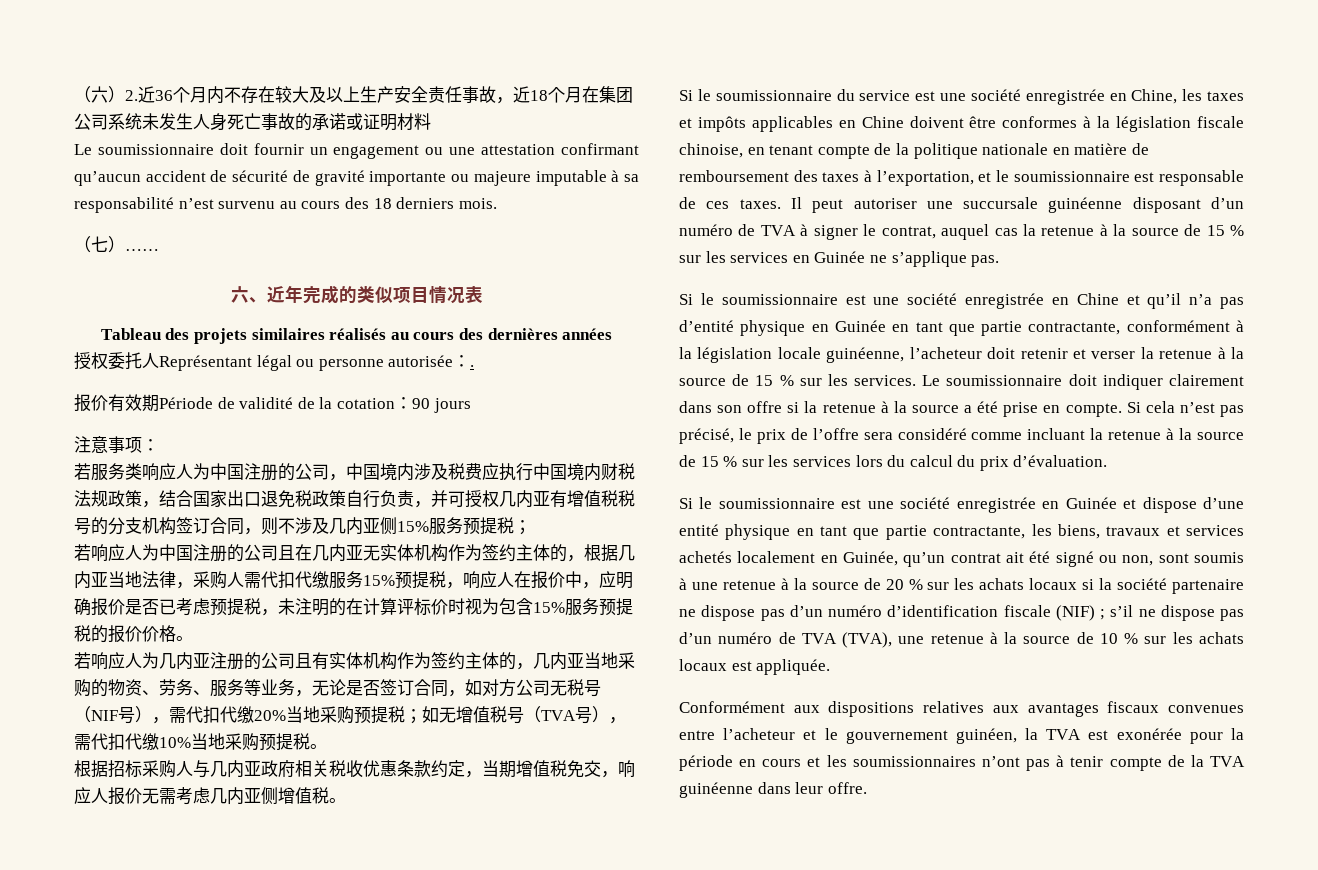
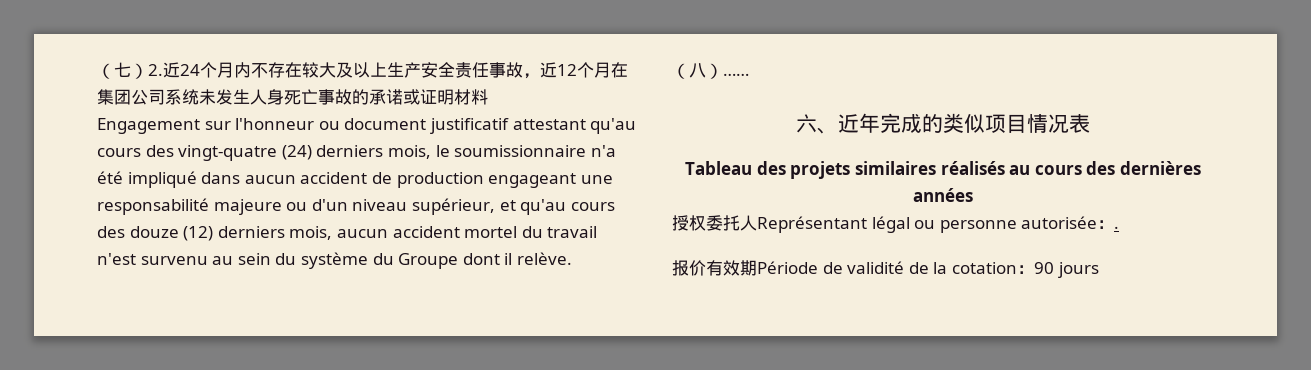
- （六）2.近36个月内不存在较大及以上生产安全责任事故，近18个月在集团公司系统未发生人身死亡事故的承诺或证明材料
+ （七）2.近24个月内不存在较大及以上生产安全责任事故，近12个月在集团公司系统未发生人身死亡事故的承诺或证明材料
- Le soumissionnaire doit fournir un engagement ou une attestation confirmant qu’aucun accident de sécurité de gravité importante ou majeure imputable à sa responsabilité n’est survenu au cours des 18 derniers mois.
- （七）……
+ Engagement sur l'honneur ou document justificatif attestant qu'au cours des vingt-quatre (24) derniers mois, le soumissionnaire n'a été impliqué dans aucun accident de production engageant une responsabilité majeure ou d'un niveau supérieur, et qu'au cours des douze (12) derniers mois, aucun accident mortel du travail n'est survenu au sein du système du Groupe dont il relève.
+ （八）……
- 注意事项：
- 若服务类响应人为中国注册的公司，中国境内涉及税费应执行中国境内财税法规政策，结合国家出口退免税政策自行负责，并可授权几内亚有增值税税号的分支机构签订合同，则不涉及几内亚侧15%服务预提税；
- 若响应人为中国注册的公司且在几内亚无实体机构作为签约主体的，根据几内亚当地法律，采购人需代扣代缴服务15%预提税，响应人在报价中，应明确报价是否已考虑预提税，未注明的在计算评标价时视为包含15%服务预提税的报价价格。
- 若响应人为几内亚注册的公司且有实体机构作为签约主体的，几内亚当地采购的物资、劳务、服务等业务，无论是否签订合同，如对方公司无税号（NIF号），需代扣代缴20%当地采购预提税；如无增值税号（TVA号），需代扣代缴10%当地采购预提税。
- 根据招标采购人与几内亚政府相关税收优惠条款约定，当期增值税免交，响应人报价无需考虑几内亚侧增值税。
- Si le soumissionnaire du service est une société enregistrée en Chine, les taxes et impôts applicables en Chine doivent être conformes à la législation fiscale chinoise, en tenant compte de la politique nationale en matière de remboursement des taxes à l’exportation, et le soumissionnaire est responsable de ces taxes. Il peut autoriser une succursale guinéenne disposant d’un numéro de TVA à signer le contrat, auquel cas la retenue à la source de 15 % sur les services en Guinée ne s’applique pas.
- Si le soumissionnaire est une société enregistrée en Chine et qu’il n’a pas d’entité physique en Guinée en tant que partie contractante, conformément à la législation locale guinéenne, l’acheteur doit retenir et verser la retenue à la source de 15 % sur les services. Le soumissionnaire doit indiquer clairement dans son offre si la retenue à la source a été prise en compte. Si cela n’est pas précisé, le prix de l’offre sera considéré comme incluant la retenue à la source de 15 % sur les services lors du calcul du prix d’évaluation.
- Si le soumissionnaire est une société enregistrée en Guinée et dispose d’une entité physique en tant que partie contractante, les biens, travaux et services achetés localement en Guinée, qu’un contrat ait été signé ou non, sont soumis à une retenue à la source de 20 % sur les achats locaux si la société partenaire ne dispose pas d’un numéro d’identification fiscale (NIF) ; s’il ne dispose pas d’un numéro de TVA (TVA), une retenue à la source de 10 % sur les achats locaux est appliquée.
- Conformément aux dispositions relatives aux avantages fiscaux convenues entre l’acheteur et le gouvernement guinéen, la TVA est exonérée pour la période en cours et les soumissionnaires n’ont pas à tenir compte de la TVA guinéenne dans leur offre.

